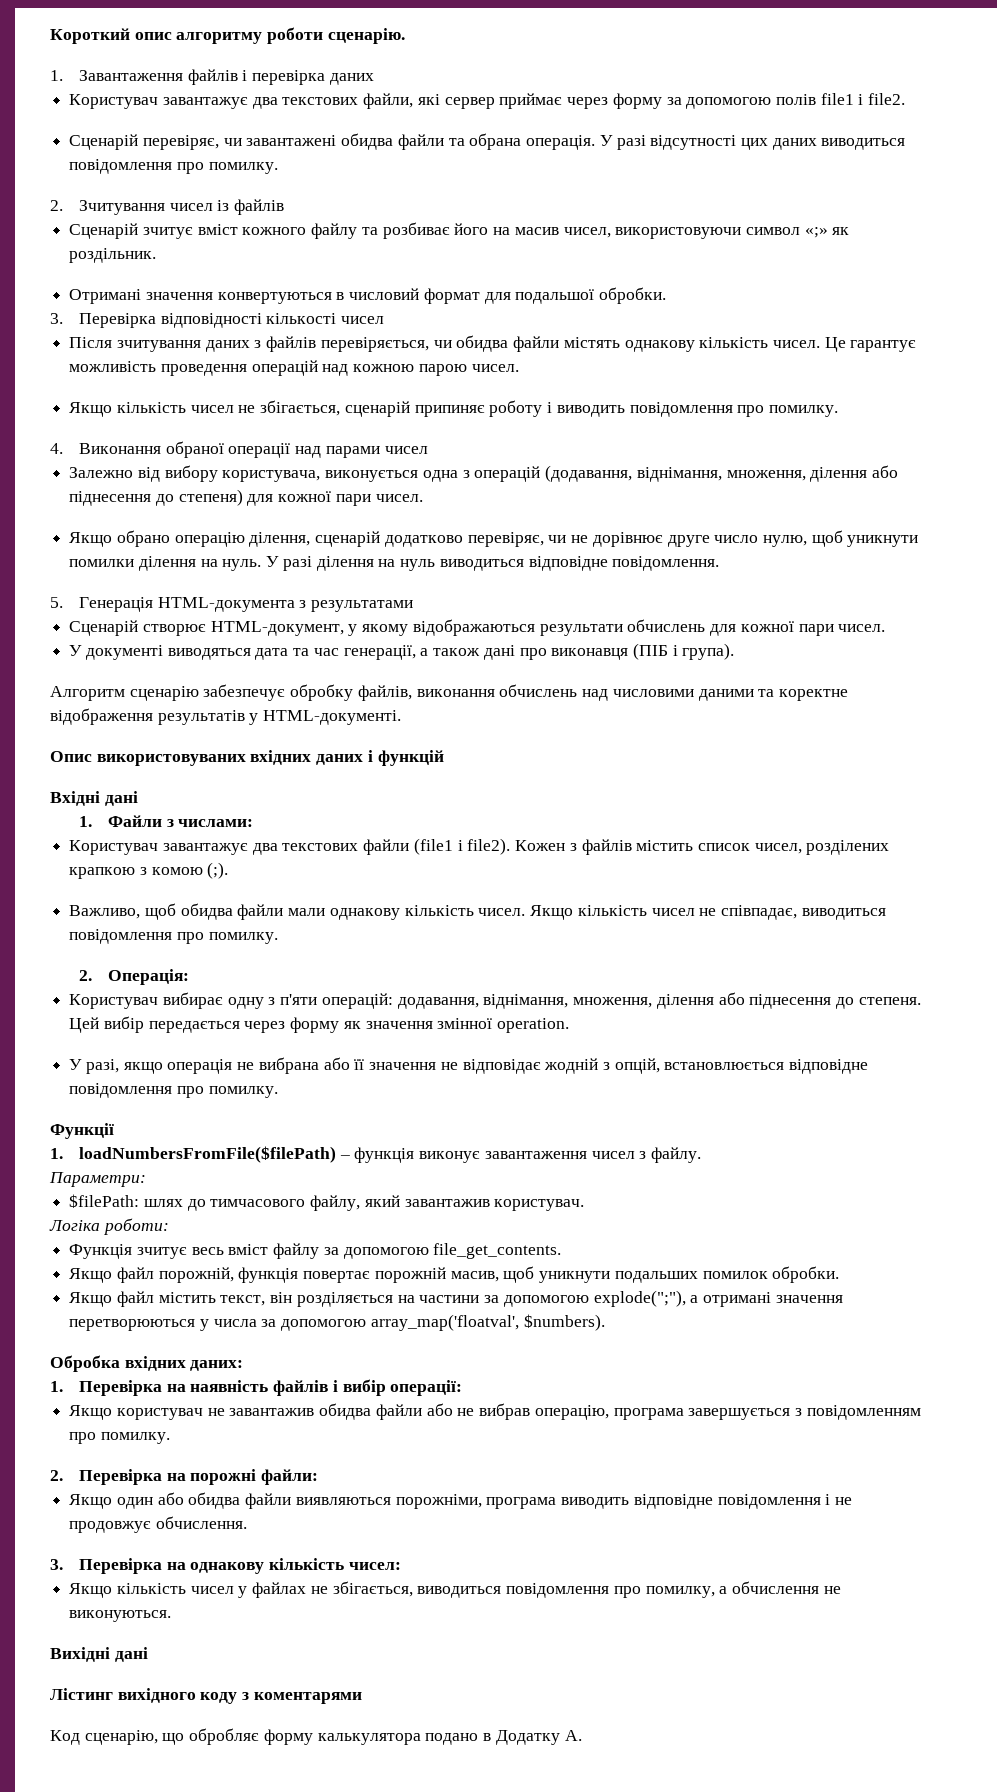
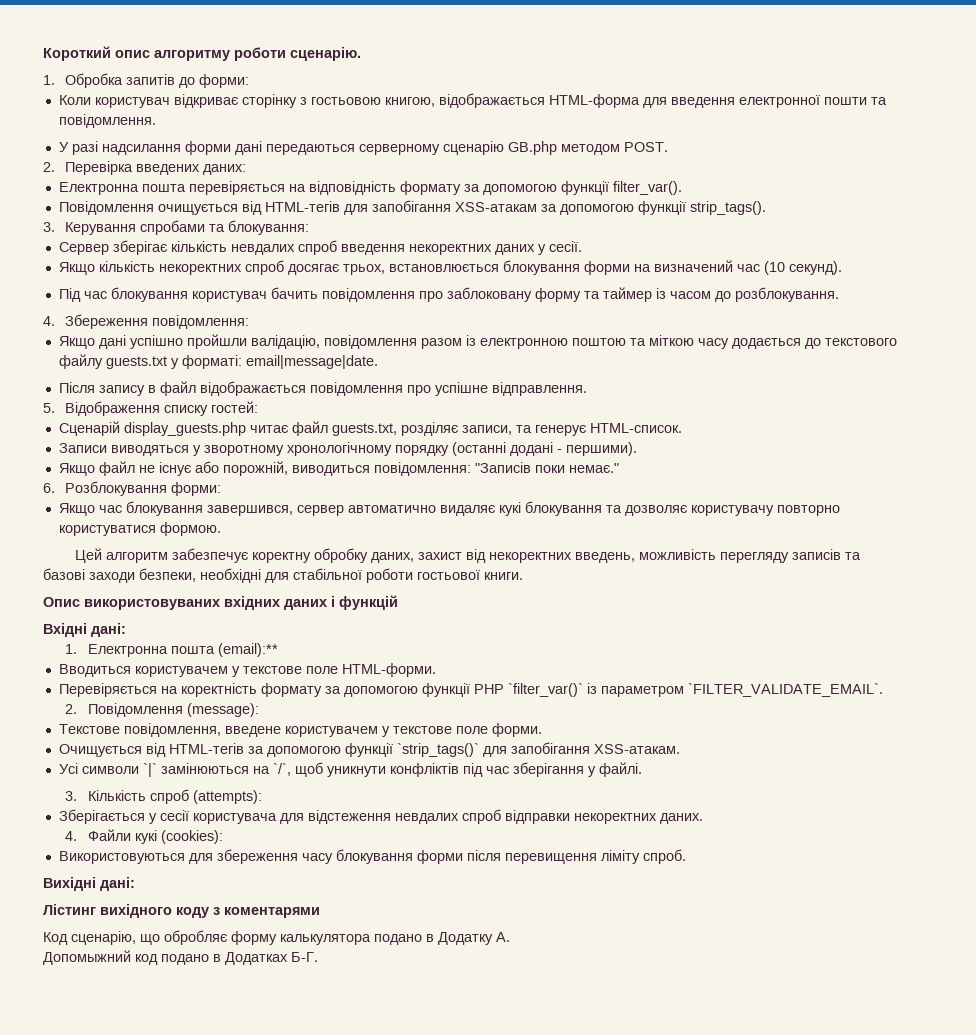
- 1. Завантаження файлів і перевірка даних
- Користувач завантажує два текстових файли, які сервер приймає через форму за допомогою полів file1 і file2.
- Сценарій перевіряє, чи завантажені обидва файли та обрана операція. У разі відсутності цих даних виводиться повідомлення про помилку.
- 2. Зчитування чисел із файлів
- Сценарій зчитує вміст кожного файлу та розбиває його на масив чисел, використовуючи символ «;» як роздільник.
- Отримані значення конвертуються в числовий формат для подальшої обробки.
- 3. Перевірка відповідності кількості чисел
- Після зчитування даних з файлів перевіряється, чи обидва файли містять однакову кількість чисел. Це гарантує можливість проведення операцій над кожною парою чисел.
- Якщо кількість чисел не збігається, сценарій припиняє роботу і виводить повідомлення про помилку.
- 4. Виконання обраної операції над парами чисел
- Залежно від вибору користувача, виконується одна з операцій (додавання, віднімання, множення, ділення або піднесення до степеня) для кожної пари чисел.
- Якщо обрано операцію ділення, сценарій додатково перевіряє, чи не дорівнює друге число нулю, щоб уникнути помилки ділення на нуль. У разі ділення на нуль виводиться відповідне повідомлення.
- 5. Генерація HTML-документа з результатами
- Сценарій створює HTML-документ, у якому відображаються результати обчислень для кожної пари чисел.
- У документі виводяться дата та час генерації, а також дані про виконавця (ПІБ і група).
- Алгоритм сценарію забезпечує обробку файлів, виконання обчислень над числовими даними та коректне відображення результатів у HTML-документі.
+ 1. Обробка запитів до форми:
+ Коли користувач відкриває сторінку з гостьовою книгою, відображається HTML-форма для введення електронної пошти та повідомлення.
+ У разі надсилання форми дані передаються серверному сценарію GB.php методом POST.
+ 2. Перевірка введених даних:
+ Електронна пошта перевіряється на відповідність формату за допомогою функції filter_var().
+ Повідомлення очищується від HTML-тегів для запобігання XSS-атакам за допомогою функції strip_tags().
+ 3. Керування спробами та блокування:
+ Сервер зберігає кількість невдалих спроб введення некоректних даних у сесії.
+ Якщо кількість некоректних спроб досягає трьох, встановлюється блокування форми на визначений час (10 секунд).
+ Під час блокування користувач бачить повідомлення про заблоковану форму та таймер із часом до розблокування.
+ 4. Збереження повідомлення:
+ Якщо дані успішно пройшли валідацію, повідомлення разом із електронною поштою та міткою часу додається до текстового файлу guests.txt у форматі: email|message|date.
+ Після запису в файл відображається повідомлення про успішне відправлення.
+ 5. Відображення списку гостей:
+ Сценарій display_guests.php читає файл guests.txt, розділяє записи, та генерує HTML-список.
+ Записи виводяться у зворотному хронологічному порядку (останні додані - першими).
+ Якщо файл не існує або порожній, виводиться повідомлення: "Записів поки немає."
+ 6. Розблокування форми:
+ Якщо час блокування завершився, сервер автоматично видаляє кукі блокування та дозволяє користувачу повторно користуватися формою.
+ Цей алгоритм забезпечує коректну обробку даних, захист від некоректних введень, можливість перегляду записів та базові заходи безпеки, необхідні для стабільної роботи гостьової книги.
- Вхідні дані
- 1. Файли з числами:
- Користувач завантажує два текстових файли (file1 і file2). Кожен з файлів містить список чисел, розділених крапкою з комою (;).
- Важливо, щоб обидва файли мали однакову кількість чисел. Якщо кількість чисел не співпадає, виводиться повідомлення про помилку.
- 2. Операція:
- Користувач вибирає одну з п'яти операцій: додавання, віднімання, множення, ділення або піднесення до степеня. Цей вибір передається через форму як значення змінної operation.
- У разі, якщо операція не вибрана або її значення не відповідає жодній з опцій, встановлюється відповідне повідомлення про помилку.
- Функції
- 1. loadNumbersFromFile($filePath) – функція виконує завантаження чисел з файлу.
- Параметри:
- $filePath: шлях до тимчасового файлу, який завантажив користувач.
- Логіка роботи:
- Функція зчитує весь вміст файлу за допомогою file_get_contents.
- Якщо файл порожній, функція повертає порожній масив, щоб уникнути подальших помилок обробки.
- Якщо файл містить текст, він розділяється на частини за допомогою explode(";"), а отримані значення перетворюються у числа за допомогою array_map('floatval', $numbers).
- Обробка вхідних даних:
- 1. Перевірка на наявність файлів і вибір операції:
- Якщо користувач не завантажив обидва файли або не вибрав операцію, програма завершується з повідомленням про помилку.
- 2. Перевірка на порожні файли:
- Якщо один або обидва файли виявляються порожніми, програма виводить відповідне повідомлення і не продовжує обчислення.
- 3. Перевірка на однакову кількість чисел:
- Якщо кількість чисел у файлах не збігається, виводиться повідомлення про помилку, а обчислення не виконуються.
+ Вхідні дані:
+ 1. Електронна пошта (email):**
+ Вводиться користувачем у текстове поле HTML-форми.
+ Перевіряється на коректність формату за допомогою функції PHP `filter_var()` із параметром `FILTER_VALIDATE_EMAIL`.
+ 2. Повідомлення (message):
+ Текстове повідомлення, введене користувачем у текстове поле форми.
+ Очищується від HTML-тегів за допомогою функції `strip_tags()` для запобігання XSS-атакам.
+ Усі символи `|` замінюються на `/`, щоб уникнути конфліктів під час зберігання у файлі.
+ 3. Кількість спроб (attempts):
+ Зберігається у сесії користувача для відстеження невдалих спроб відправки некоректних даних.
+ 4. Файли кукі (cookies):
+ Використовуються для збереження часу блокування форми після перевищення ліміту спроб.
- Вихідні дані
+ Вихідні дані:
+ Допомыжний код подано в Додатках Б-Г.

